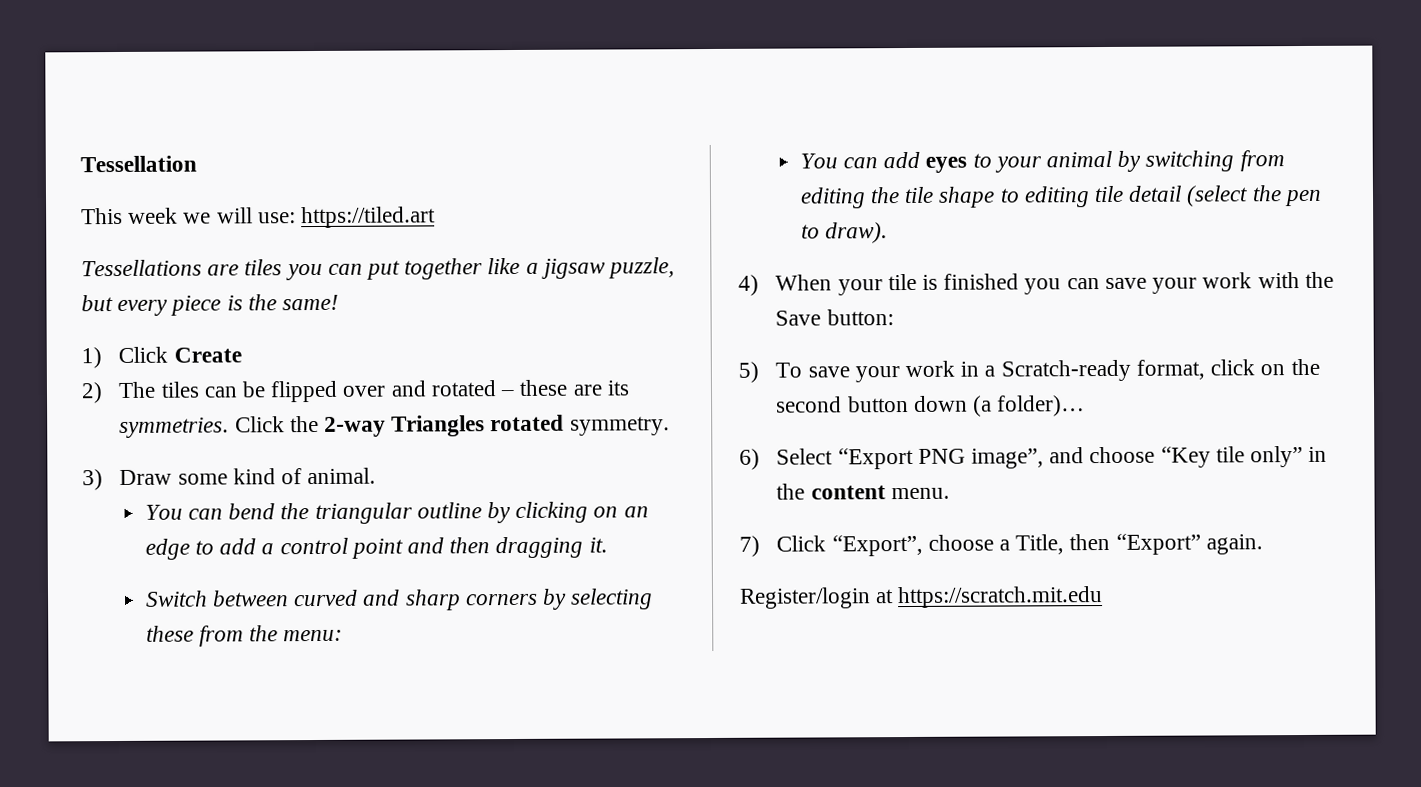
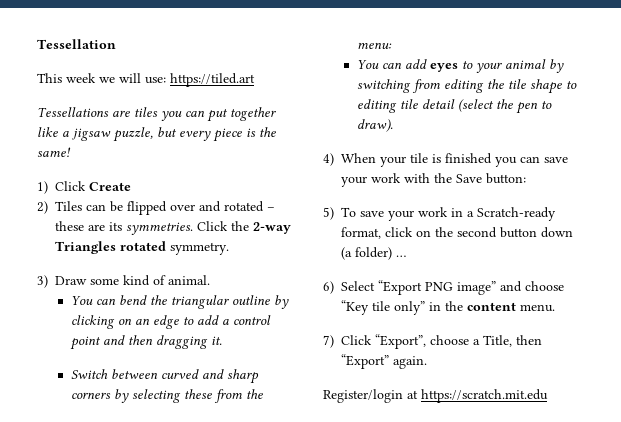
- 2) The tiles can be flipped over and rotated – these are its symmetries.
+ 2) Tiles can be flipped over and rotated – these are its symmetries.
- 5) To save your work in a Scratch-ready format, click on the second button down (a folder)…
+ 5) To save your work in a Scratch-ready format, click on the second button down (a folder) …
- 6) Select “Export PNG image”, and choose “Key tile only” in the content menu.
+ 6) Select “Export PNG image” and choose “Key tile only” in the content menu.

